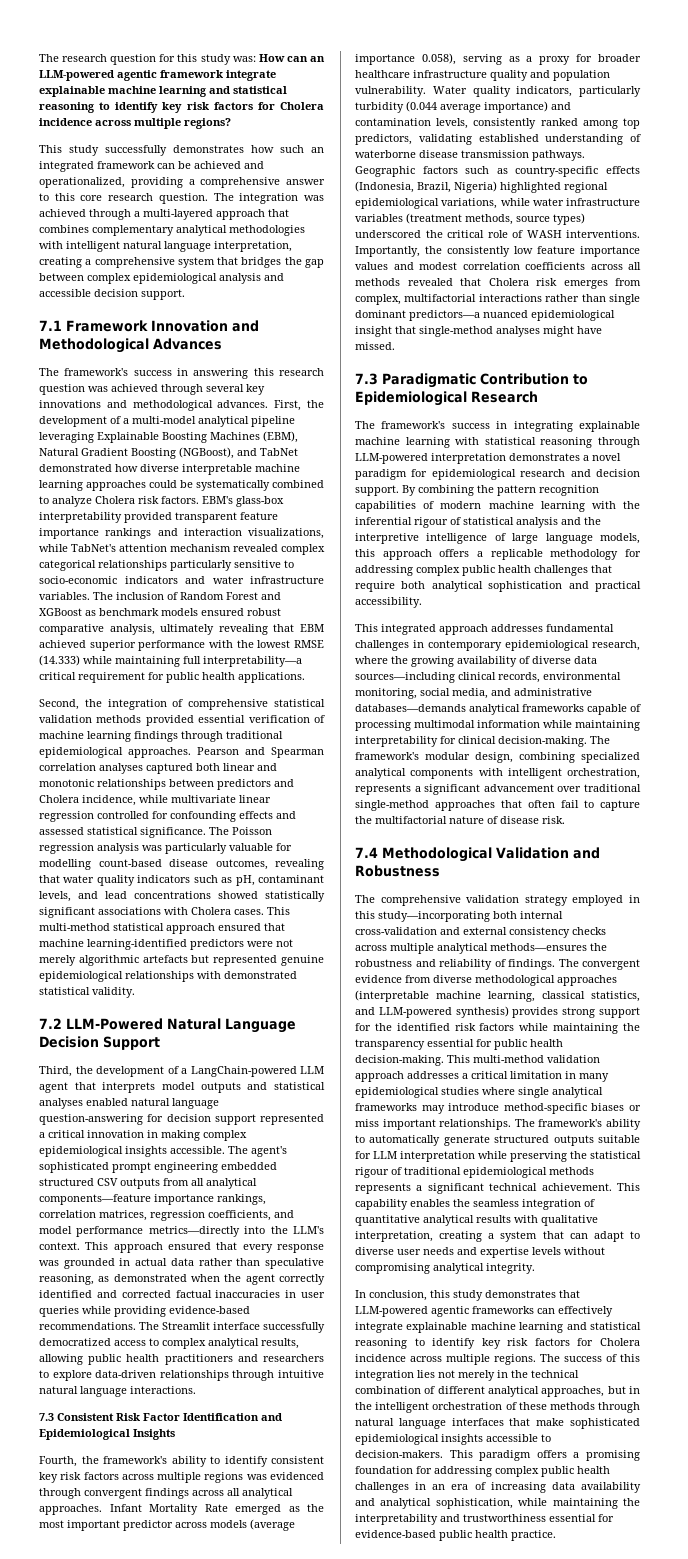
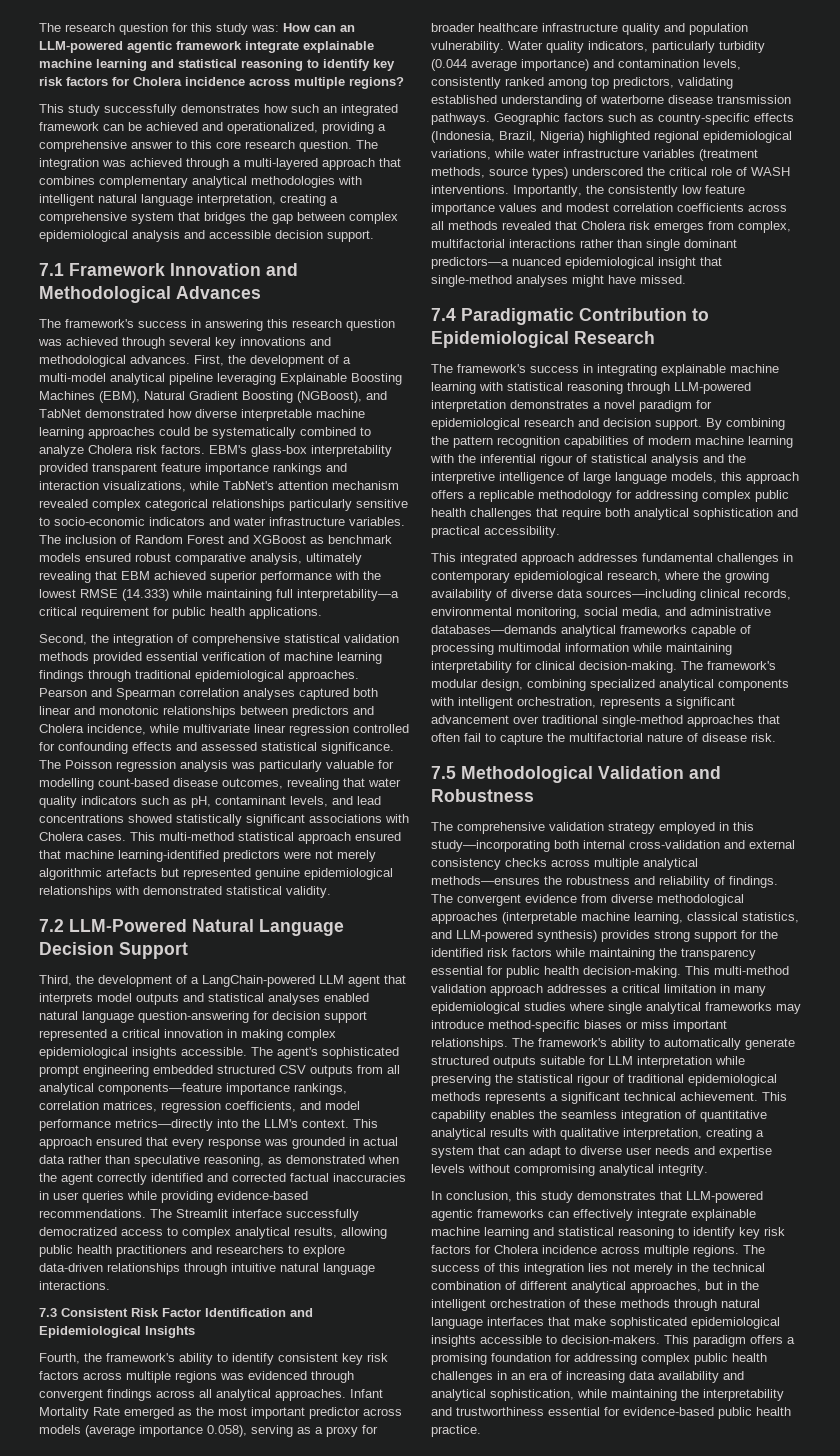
- 7.3 Paradigmatic Contribution to Epidemiological Research
+ 7.4 Paradigmatic Contribution to Epidemiological Research
- 7.4 Methodological Validation and Robustness
+ 7.5 Methodological Validation and Robustness

